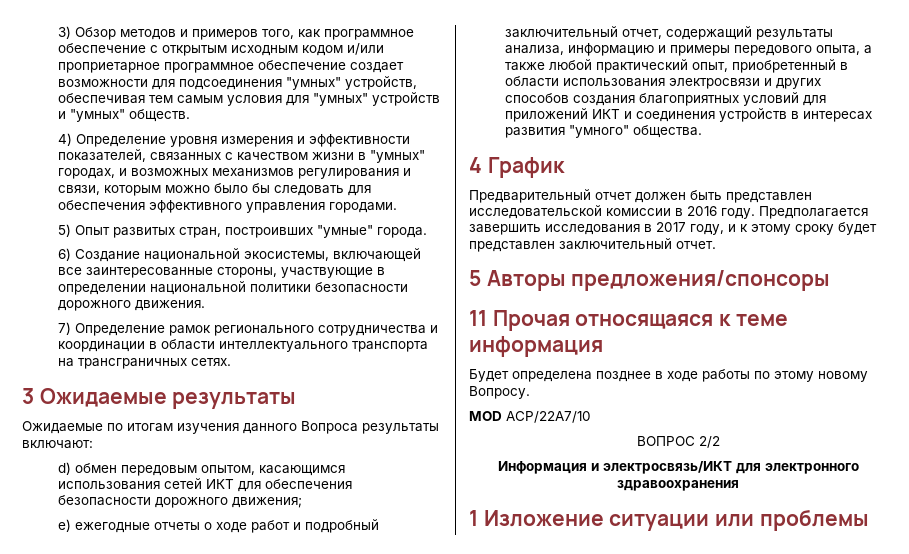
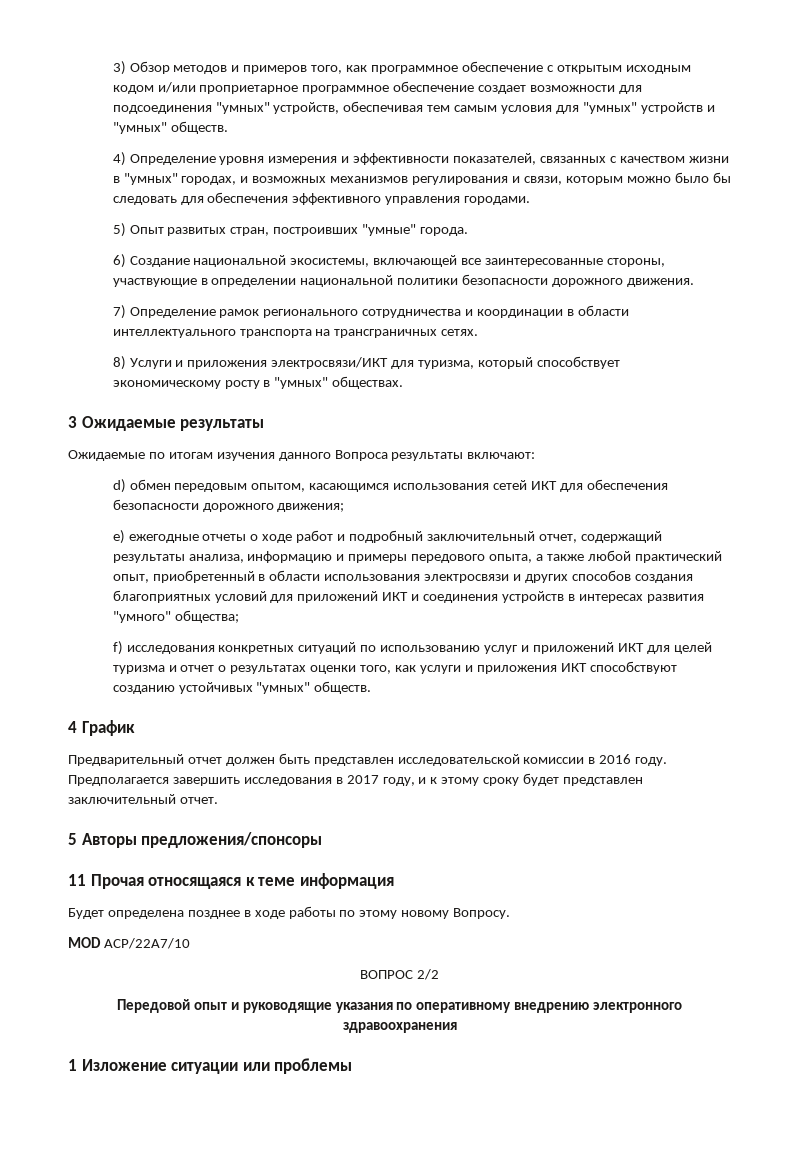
+ 8) Услуги и приложения электросвязи/ИКТ для туризма, который способствует экономическому росту в "умных" обществах.
- e) ежегодные отчеты о ходе работ и подробный заключительный отчет, содержащий результаты анализа, информацию и примеры передового опыта, а также любой практический опыт, приобретенный в области использования электросвязи и других способов создания благоприятных условий для приложений ИКТ и соединения устройств в интересах развития "умного" общества.
+ e) ежегодные отчеты о ходе работ и подробный заключительный отчет, содержащий результаты анализа, информацию и примеры передового опыта, а также любой практический опыт, приобретенный в области использования электросвязи и других способов создания благоприятных условий для приложений ИКТ и соединения устройств в интересах развития "умного" общества;
+ f) исследования конкретных ситуаций по использованию услуг и приложений ИКТ для целей туризма и отчет о результатах оценки того, как услуги и приложения ИКТ способствуют созданию устойчивых "умных" обществ.
- Информация и электросвязь/ИКТ для электронного здравоохранения
+ Передовой опыт и руководящие указания по оперативному внедрению электронного здравоохранения

